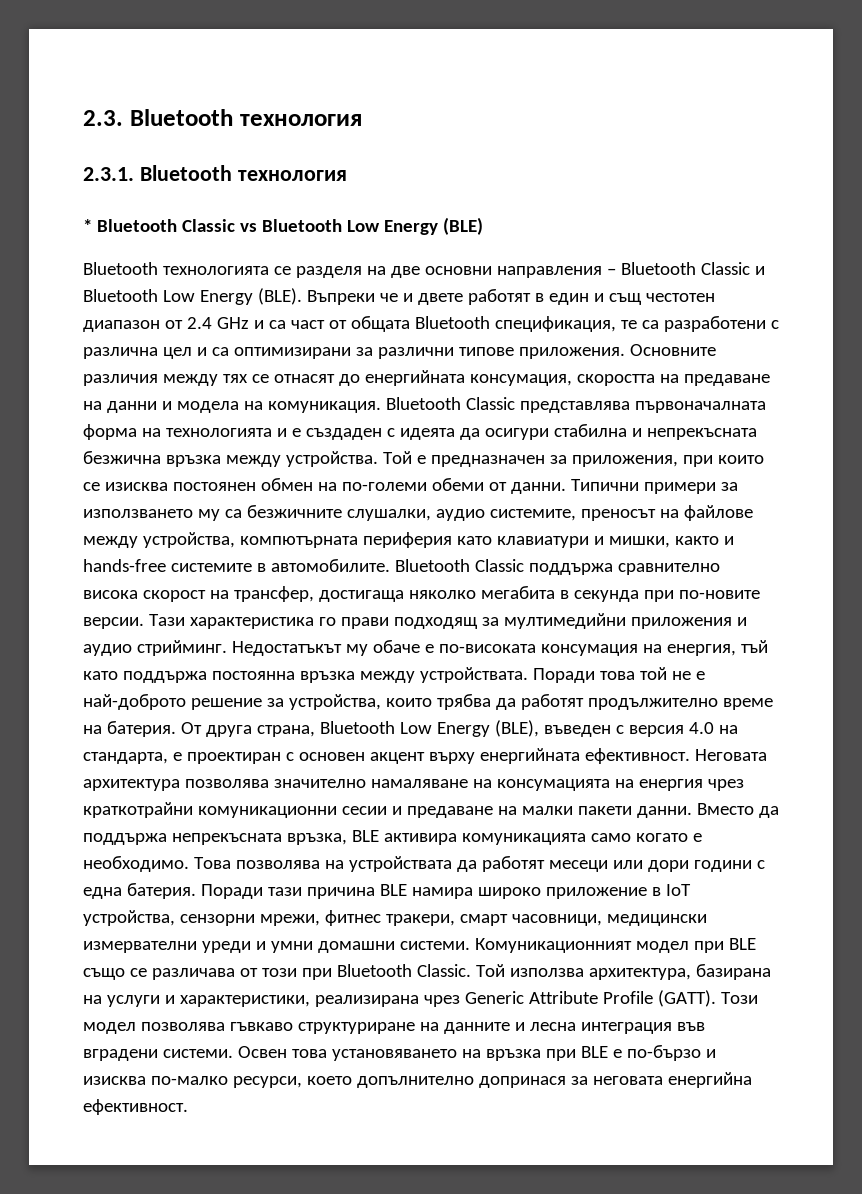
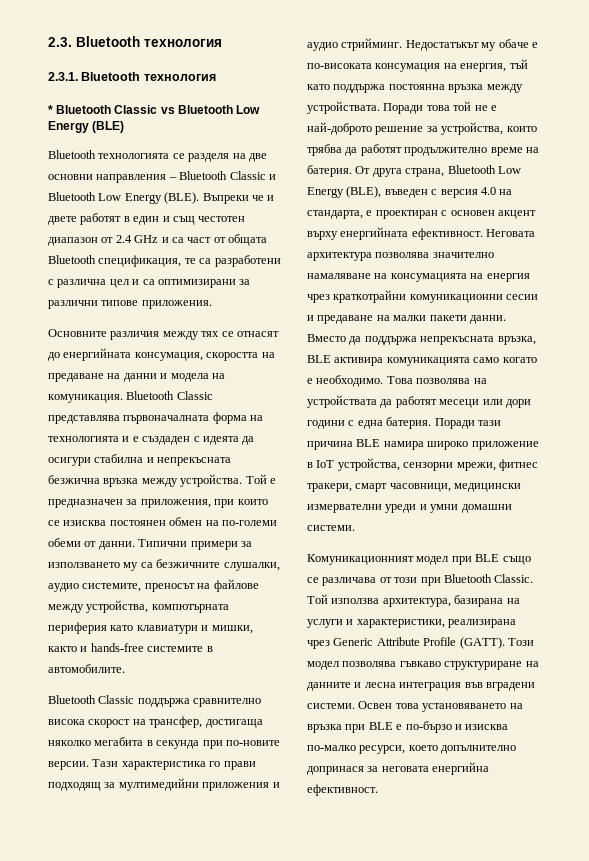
- Въпреки че и двете работят в един и същ честотен диапазон от 2.4 GHz и са част от общата Bluetooth спецификация, те са разработени с различна цел и са оптимизирани за различни типове приложения. Основните различия между тях се отнасят до енергийната консумация, скоростта на предаване на данни и модела на комуникация.
+ Въпреки че и двете работят в един и същ честотен диапазон от 2.4 GHz и са част от общата Bluetooth спецификация, те са разработени с различна цел и са оптимизирани за различни типове приложения.
+ Основните различия между тях се отнасят до енергийната консумация, скоростта на предаване на данни и модела на комуникация.
- Типични примери за използването му са безжичните слушалки, аудио системите, преносът на файлове между устройства, компютърната периферия като клавиатури и мишки, както и hands-free системите в автомобилите. Bluetooth Classic поддържа сравнително висока скорост на трансфер, достигаща няколко мегабита в секунда при по-новите версии.
+ Типични примери за използването му са безжичните слушалки, аудио системите, преносът на файлове между устройства, компютърната периферия като клавиатури и мишки, както и hands-free системите в автомобилите.
+ Bluetooth Classic поддържа сравнително висока скорост на трансфер, достигаща няколко мегабита в секунда при по-новите версии.
- Поради тази причина BLE намира широко приложение в IoT устройства, сензорни мрежи, фитнес тракери, смарт часовници, медицински измервателни уреди и умни домашни системи. Комуникационният модел при BLE също се различава от този при Bluetooth Classic.
+ Поради тази причина BLE намира широко приложение в IoT устройства, сензорни мрежи, фитнес тракери, смарт часовници, медицински измервателни уреди и умни домашни системи.
+ Комуникационният модел при BLE също се различава от този при Bluetooth Classic.

